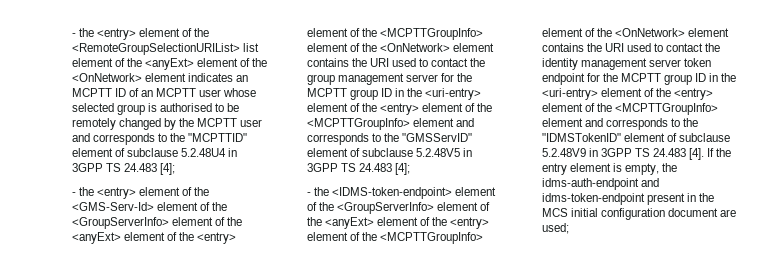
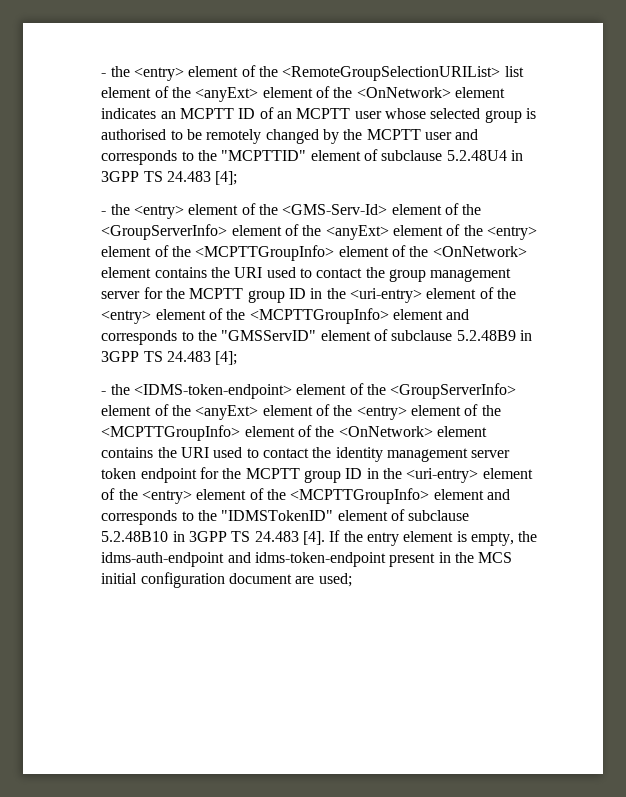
- - the <entry> element of the <GMS-Serv-Id> element of the <GroupServerInfo> element of the <anyExt> element of the <entry> element of the <MCPTTGroupInfo> element of the <OnNetwork> element contains the URI used to contact the group management server for the MCPTT group ID in the <uri-entry> element of the <entry> element of the <MCPTTGroupInfo> element and corresponds to the "GMSServID" element of subclause 5.2.48V5 in 3GPP TS 24.483 [4];
+ - the <entry> element of the <GMS-Serv-Id> element of the <GroupServerInfo> element of the <anyExt> element of the <entry> element of the <MCPTTGroupInfo> element of the <OnNetwork> element contains the URI used to contact the group management server for the MCPTT group ID in the <uri-entry> element of the <entry> element of the <MCPTTGroupInfo> element and corresponds to the "GMSServID" element of subclause 5.2.48B9 in 3GPP TS 24.483 [4];
- - the <IDMS-token-endpoint> element of the <GroupServerInfo> element of the <anyExt> element of the <entry> element of the <MCPTTGroupInfo> element of the <OnNetwork> element contains the URI used to contact the identity management server token endpoint for the MCPTT group ID in the <uri-entry> element of the <entry> element of the <MCPTTGroupInfo> element and corresponds to the "IDMSTokenID" element of subclause 5.2.48V9 in 3GPP TS 24.483 [4].
+ - the <IDMS-token-endpoint> element of the <GroupServerInfo> element of the <anyExt> element of the <entry> element of the <MCPTTGroupInfo> element of the <OnNetwork> element contains the URI used to contact the identity management server token endpoint for the MCPTT group ID in the <uri-entry> element of the <entry> element of the <MCPTTGroupInfo> element and corresponds to the "IDMSTokenID" element of subclause 5.2.48B10 in 3GPP TS 24.483 [4].

